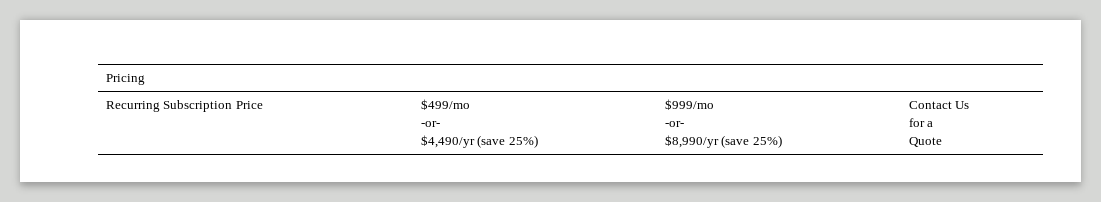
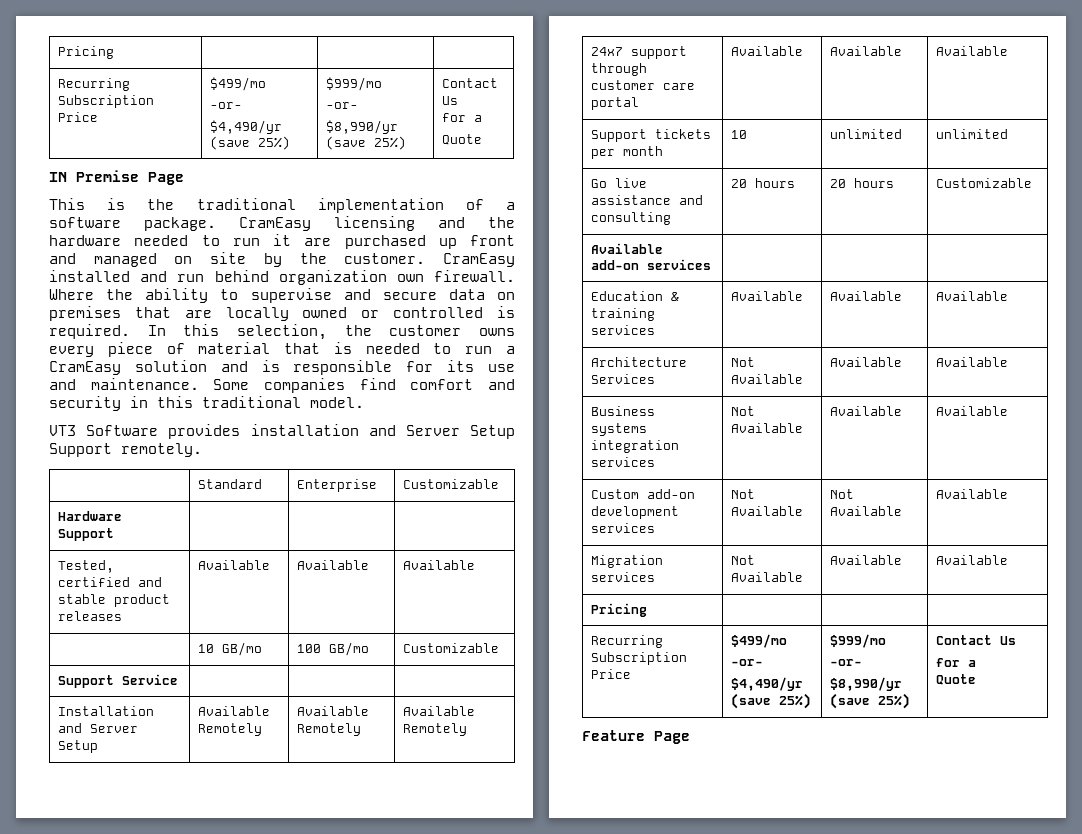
+ IN Premise Page
+ This is the traditional implementation of a software package. CramEasy licensing and the hardware needed to run it are purchased up front and managed on site by the customer. CramEasy installed and run behind organization own firewall. Where the ability to supervise and secure data on premises that are locally owned or controlled is required. In this selection, the customer owns every piece of material that is needed to run a CramEasy solution and is responsible for its use and maintenance. Some companies find comfort and security in this traditional model.
+ VT3 Software provides installation and Server Setup Support remotely.
+ | Standard | Enterprise | Customizable
+ Hardware Support | | |
+ Tested, certified and stable product releases | Available | Available | Available
+ | 10 GB/mo | 100 GB/mo | Customizable
+ Support Service | | |
+ Installation and Server Setup | Available Remotely | Available Remotely | Available Remotely
+ 24x7 support through customer care portal | Available | Available | Available
+ Support tickets per month | 10 | unlimited | unlimited
+ Go live assistance and consulting | 20 hours | 20 hours | Customizable
+ Available add-on services | | |
+ Education & training services | Available | Available | Available
+ Architecture Services | Not Available | Available | Available
+ Business systems integration services | Not Available | Available | Available
+ Custom add-on development services | Not Available | Not Available | Available
+ Migration services | Not Available | Available | Available
+ Pricing | | |
+ Recurring Subscription Price | $499/mo
+ -or-
+ $4,490/yr (save 25%) | $999/mo
+ -or-
+ $8,990/yr (save 25%) | Contact Us
+ for a
+ Quote
+ Feature Page

